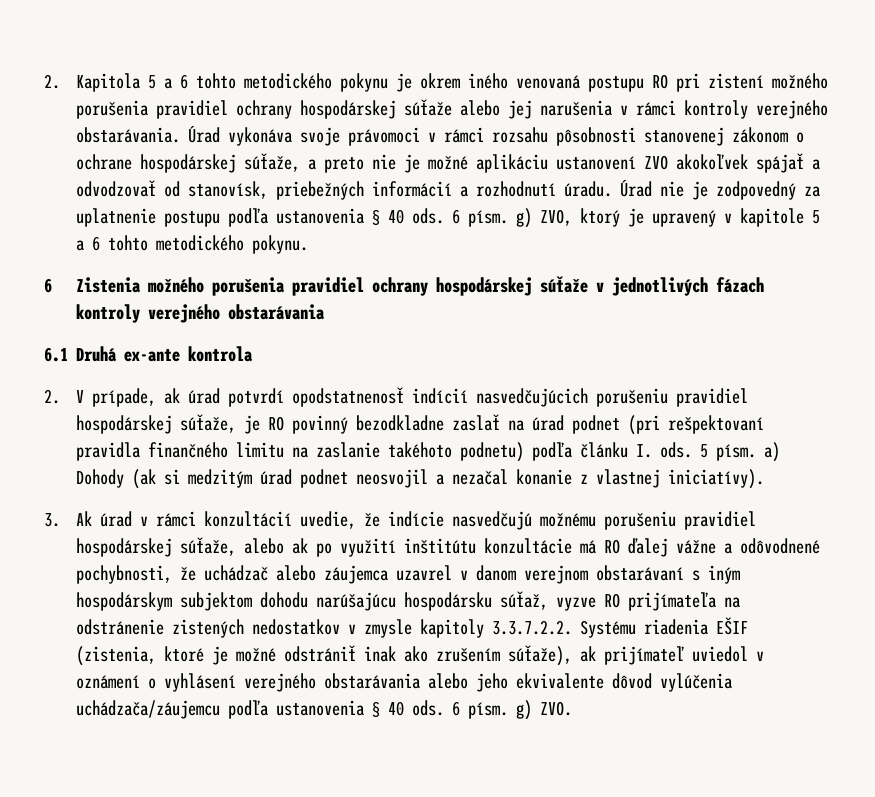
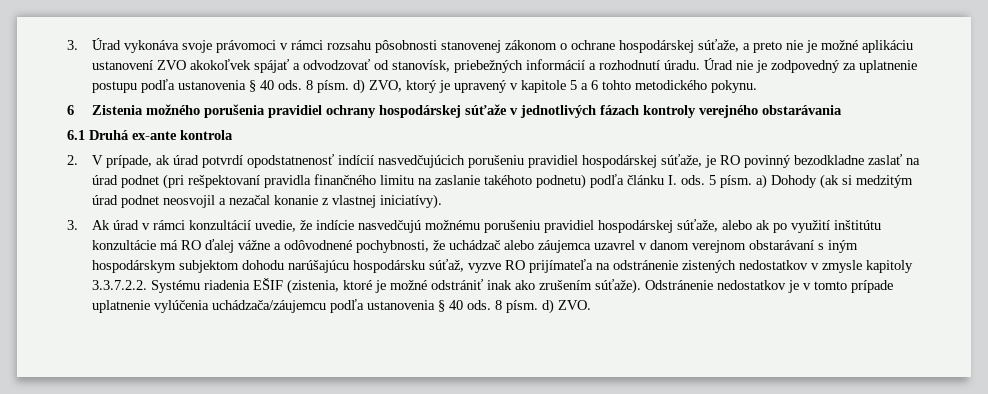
- 2. Kapitola 5 a 6 tohto metodického pokynu je okrem iného venovaná postupu RO pri zistení možného porušenia pravidiel ochrany hospodárskej súťaže alebo jej narušenia v rámci kontroly verejného obstarávania. Úrad vykonáva svoje právomoci v rámci rozsahu pôsobnosti stanovenej zákonom o ochrane hospodárskej súťaže, a preto nie je možné aplikáciu ustanovení ZVO akokoľvek spájať a odvodzovať od stanovísk, priebežných informácií a rozhodnutí úradu.
+ 3. Úrad vykonáva svoje právomoci v rámci rozsahu pôsobnosti stanovenej zákonom o ochrane hospodárskej súťaže, a preto nie je možné aplikáciu ustanovení ZVO akokoľvek spájať a odvodzovať od stanovísk, priebežných informácií a rozhodnutí úradu.
- 6 písm. g) ZVO, ktorý je upravený v kapitole 5 a 6 tohto metodického pokynu.
+ 8 písm. d) ZVO, ktorý je upravený v kapitole 5 a 6 tohto metodického pokynu.
- 3. Ak úrad v rámci konzultácií uvedie, že indície nasvedčujú možnému porušeniu pravidiel hospodárskej súťaže, alebo ak po využití inštitútu konzultácie má RO ďalej vážne a odôvodnené pochybnosti, že uchádzač alebo záujemca uzavrel v danom verejnom obstarávaní s iným hospodárskym subjektom dohodu narúšajúcu hospodársku súťaž, vyzve RO prijímateľa na odstránenie zistených nedostatkov v zmysle kapitoly 3.3.7.2.2. Systému riadenia EŠIF (zistenia, ktoré je možné odstrániť inak ako zrušením súťaže), ak prijímateľ uviedol v oznámení o vyhlásení verejného obstarávania alebo jeho ekvivalente dôvod vylúčenia uchádzača/záujemcu podľa ustanovenia § 40 ods.
+ 3. Ak úrad v rámci konzultácií uvedie, že indície nasvedčujú možnému porušeniu pravidiel hospodárskej súťaže, alebo ak po využití inštitútu konzultácie má RO ďalej vážne a odôvodnené pochybnosti, že uchádzač alebo záujemca uzavrel v danom verejnom obstarávaní s iným hospodárskym subjektom dohodu narúšajúcu hospodársku súťaž, vyzve RO prijímateľa na odstránenie zistených nedostatkov v zmysle kapitoly 3.3.7.2.2. Systému riadenia EŠIF (zistenia, ktoré je možné odstrániť inak ako zrušením súťaže). Odstránenie nedostatkov je v tomto prípade uplatnenie vylúčenia uchádzača/záujemcu podľa ustanovenia § 40 ods.
- 6 písm. g) ZVO.
+ 8 písm. d) ZVO.

